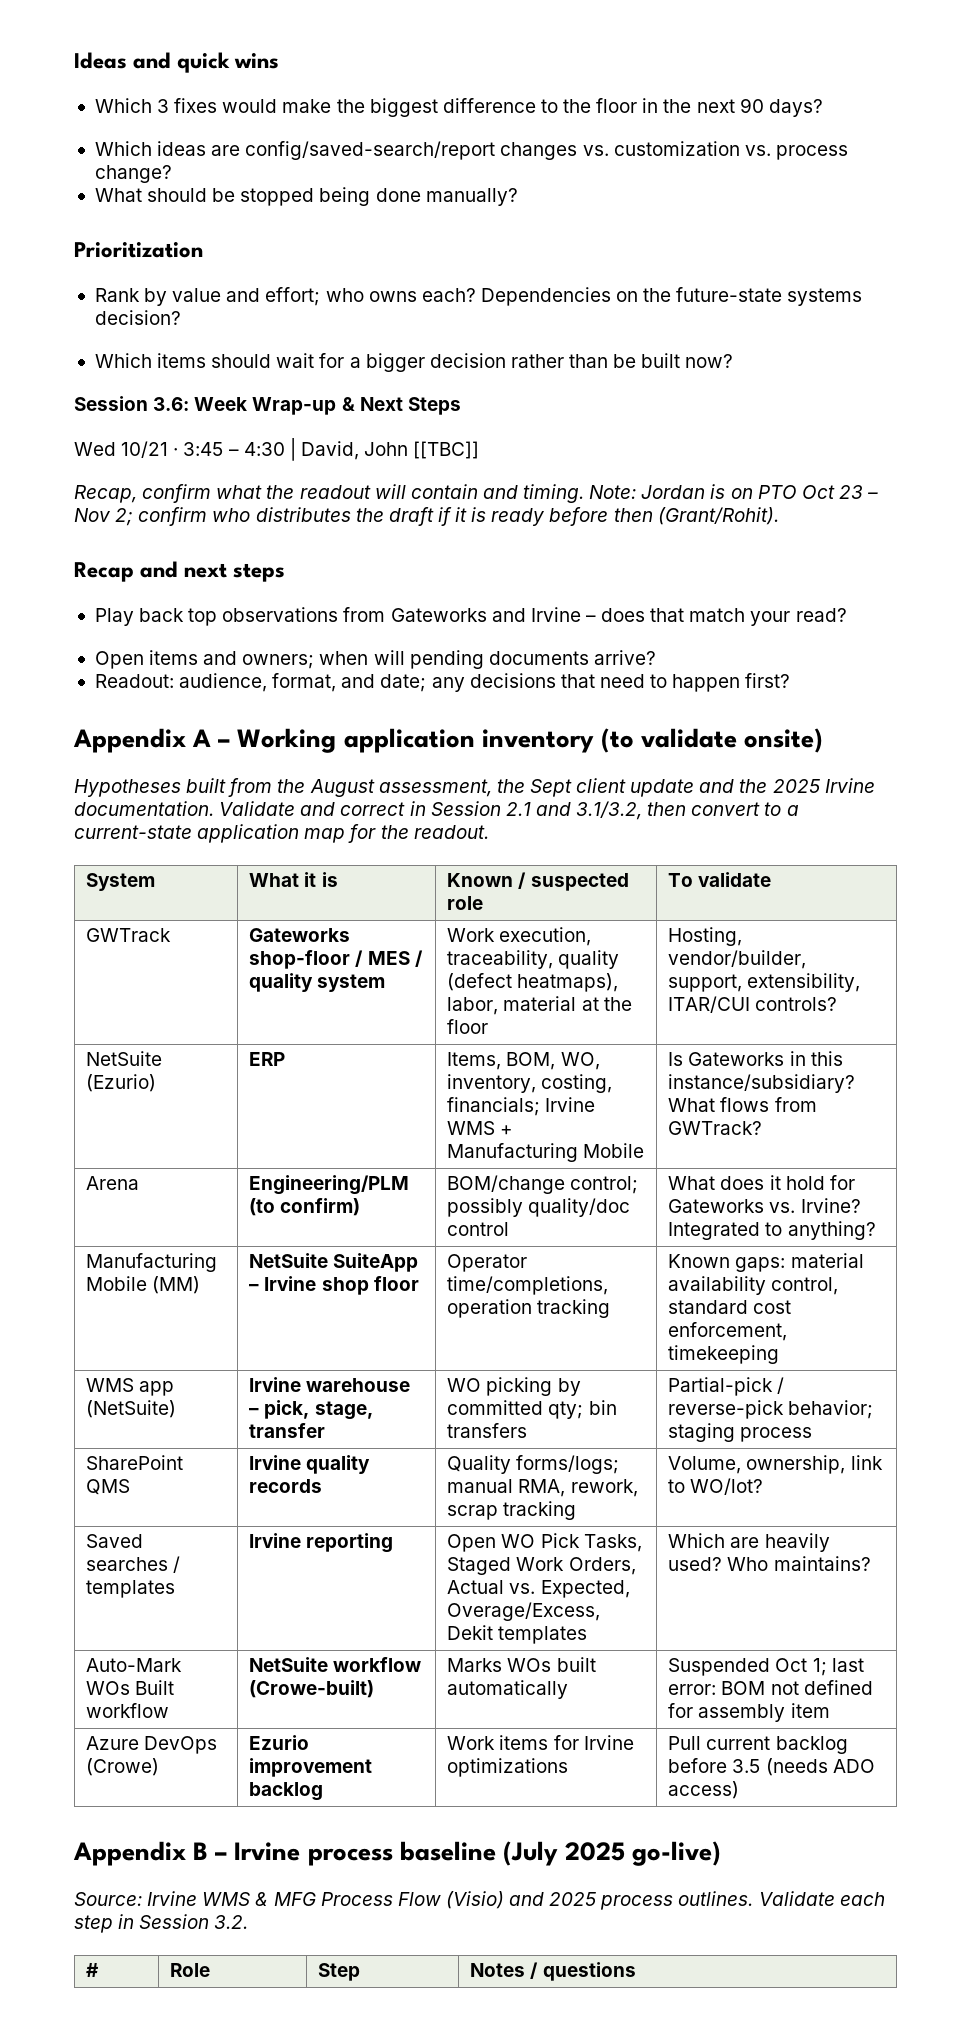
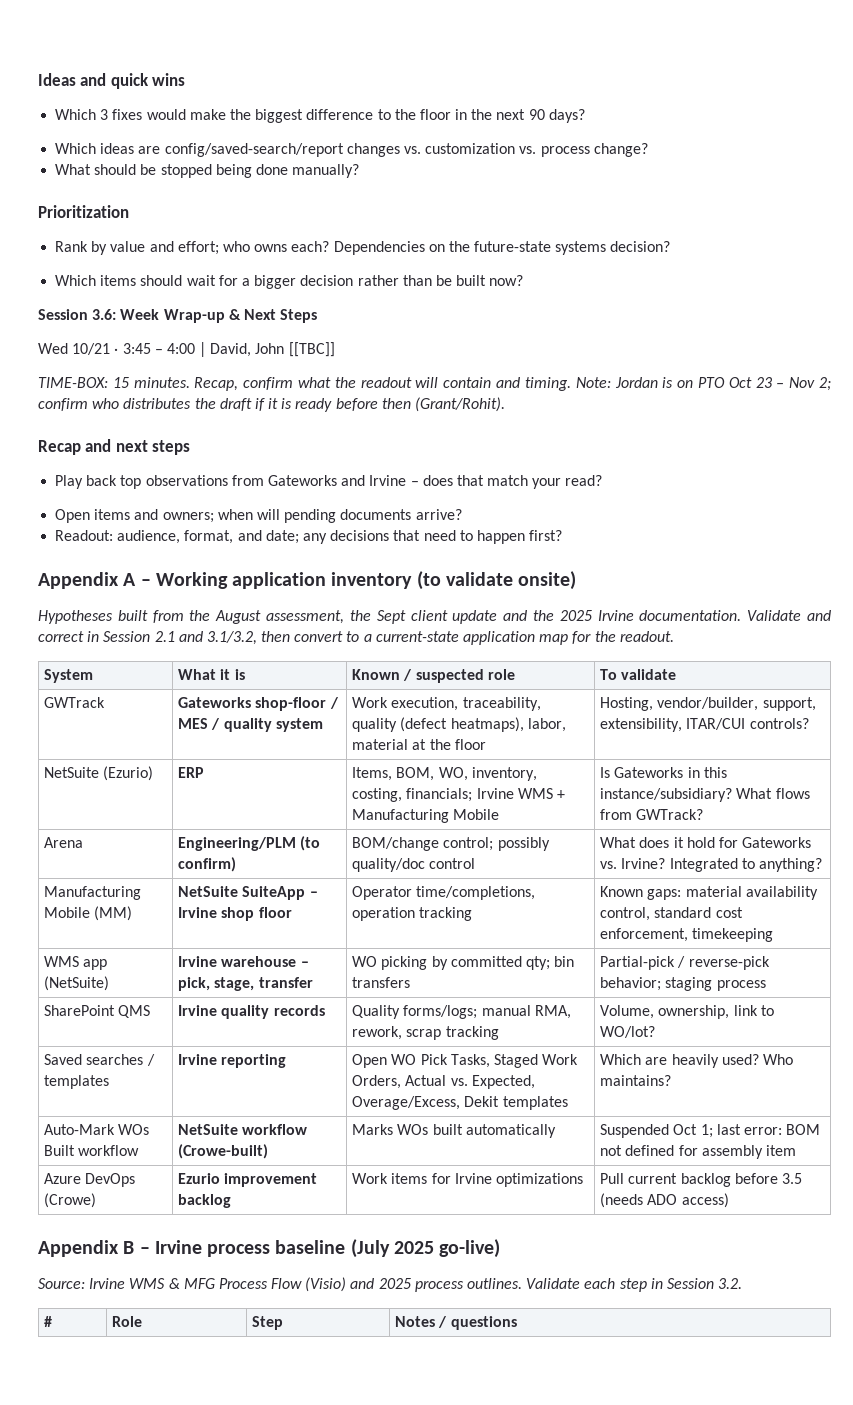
- Wed 10/21 · 3:45 – 4:30 | David, John [[TBC]]
+ Wed 10/21 · 3:45 – 4:00 | David, John [[TBC]]
+ TIME-BOX: 15 minutes.

